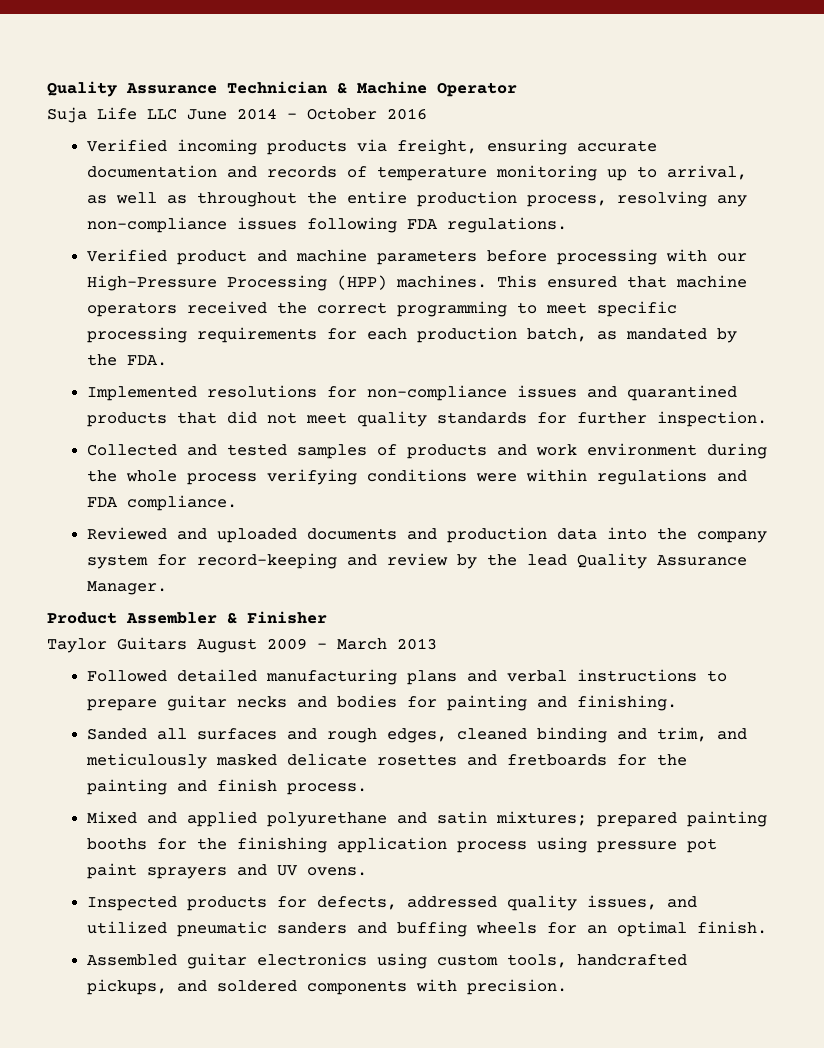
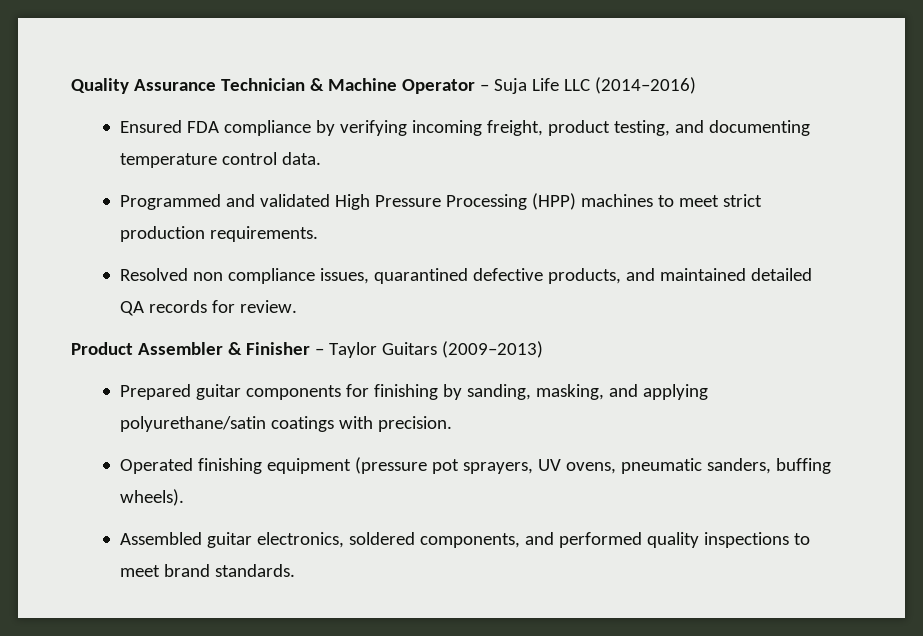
- Quality Assurance Technician & Machine Operator
- Suja Life LLC June 2014 – October 2016
- Verified incoming products via freight, ensuring accurate documentation and records of temperature monitoring up to arrival, as well as throughout the entire production process, resolving any non-compliance issues following FDA regulations.
- Verified product and machine parameters before processing with our High-Pressure Processing (HPP) machines. This ensured that machine operators received the correct programming to meet specific processing requirements for each production batch, as mandated by the FDA.
- Implemented resolutions for non-compliance issues and quarantined products that did not meet quality standards for further inspection.
- Collected and tested samples of products and work environment during the whole process verifying conditions were within regulations and FDA compliance.
- Reviewed and uploaded documents and production data into the company system for record-keeping and review by the lead Quality Assurance Manager.
+ Quality Assurance Technician & Machine Operator – Suja Life LLC (2014–2016)
+ Ensured FDA compliance by verifying incoming freight, product testing, and documenting temperature control data.
+ Programmed and validated High Pressure Processing (HPP) machines to meet strict production requirements.
+ Resolved non compliance issues, quarantined defective products, and maintained detailed QA records for review.
- Product Assembler & Finisher
- Taylor Guitars August 2009 – March 2013
- Followed detailed manufacturing plans and verbal instructions to prepare guitar necks and bodies for painting and finishing.
- Sanded all surfaces and rough edges, cleaned binding and trim, and meticulously masked delicate rosettes and fretboards for the painting and finish process.
- Mixed and applied polyurethane and satin mixtures; prepared painting booths for the finishing application process using pressure pot paint sprayers and UV ovens.
- Inspected products for defects, addressed quality issues, and utilized pneumatic sanders and buffing wheels for an optimal finish.
- Assembled guitar electronics using custom tools, handcrafted pickups, and soldered components with precision.
+ Product Assembler & Finisher – Taylor Guitars (2009–2013)
+ Prepared guitar components for finishing by sanding, masking, and applying polyurethane/satin coatings with precision.
+ Operated finishing equipment (pressure pot sprayers, UV ovens, pneumatic sanders, buffing wheels).
+ Assembled guitar electronics, soldered components, and performed quality inspections to meet brand standards.

